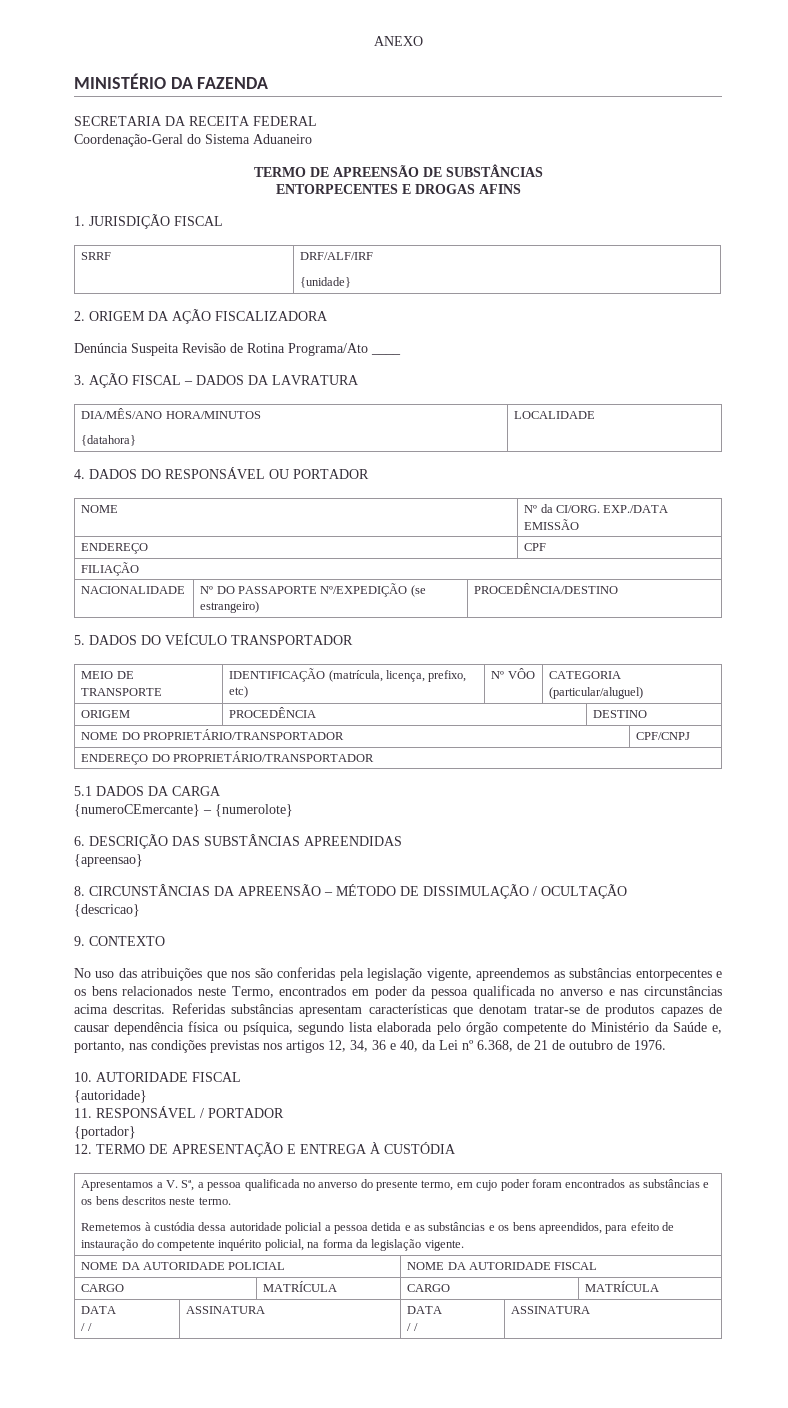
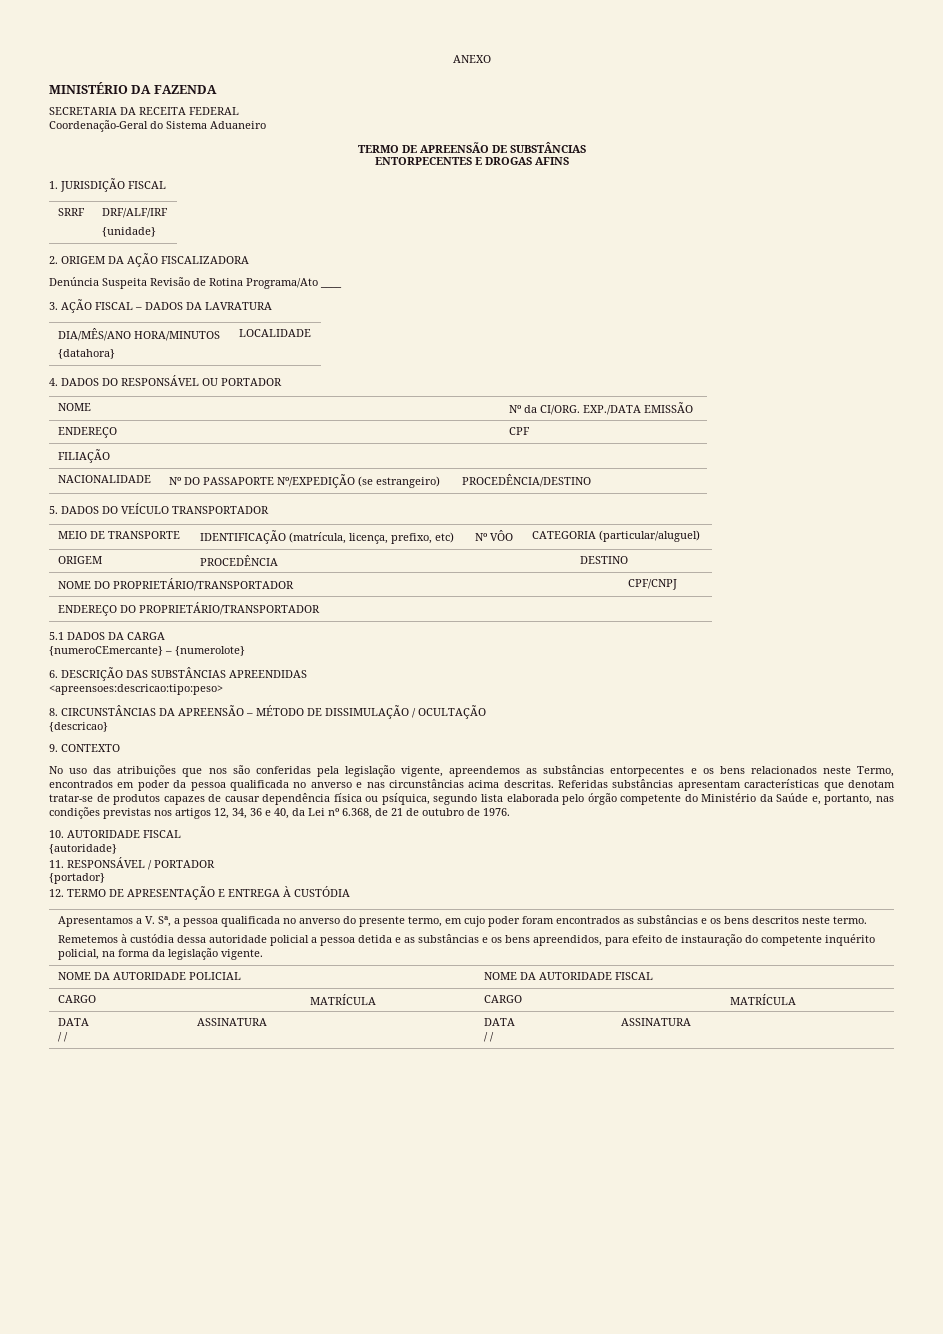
- {apreensao}
+ <apreensoes:descricao:tipo:peso>

